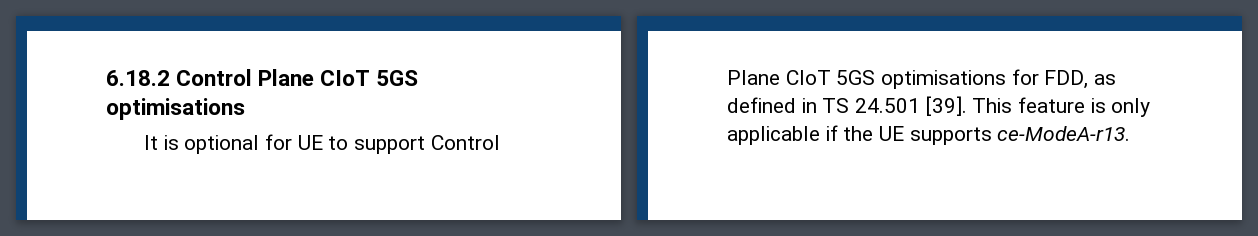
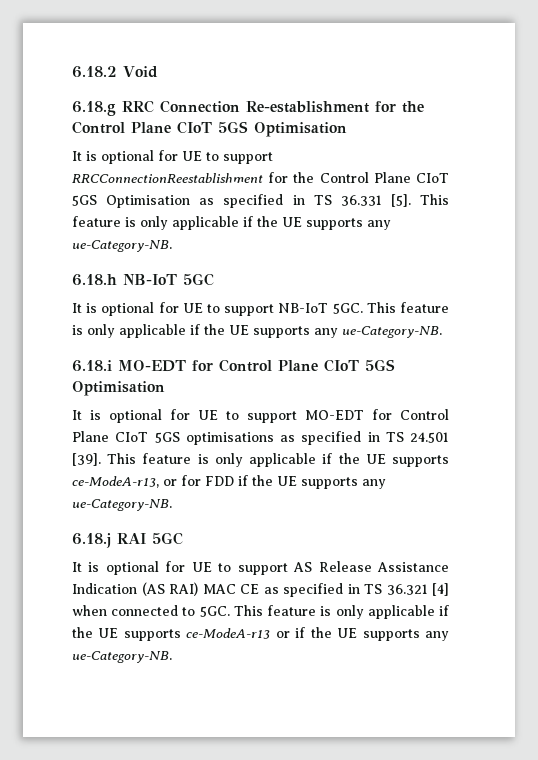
- 6.18.2 Control Plane CIoT 5GS optimisations
- It is optional for UE to support Control Plane CIoT 5GS optimisations for FDD, as defined in TS 24.501 [39].
+ 6.18.2 Void
+ 6.18.g RRC Connection Re-establishment for the Control Plane CIoT 5GS Optimisation
+ It is optional for UE to support RRCConnectionReestablishment for the Control Plane CIoT 5GS Optimisation as specified in TS 36.331 [5]. This feature is only applicable if the UE supports any ue-Category-NB.
+ 6.18.h NB-IoT 5GC
+ It is optional for UE to support NB-IoT 5GC. This feature is only applicable if the UE supports any ue-Category-NB.
+ 6.18.i MO-EDT for Control Plane CIoT 5GS Optimisation
+ It is optional for UE to support MO-EDT for Control Plane CIoT 5GS optimisations as specified in TS 24.501 [39].
- This feature is only applicable if the UE supports ce-ModeA-r13.
+ This feature is only applicable if the UE supports ce-ModeA-r13, or for FDD if the UE supports any ue-Category-NB.
+ 6.18.j RAI 5GC
+ It is optional for UE to support AS Release Assistance Indication (AS RAI) MAC CE as specified in TS 36.321 [4] when connected to 5GC. This feature is only applicable if the UE supports ce-ModeA-r13 or if the UE supports any ue-Category-NB.

